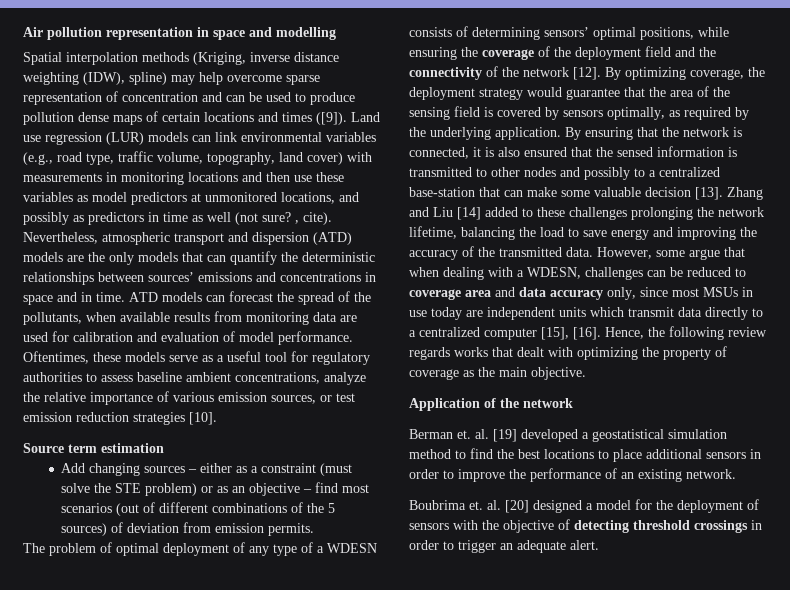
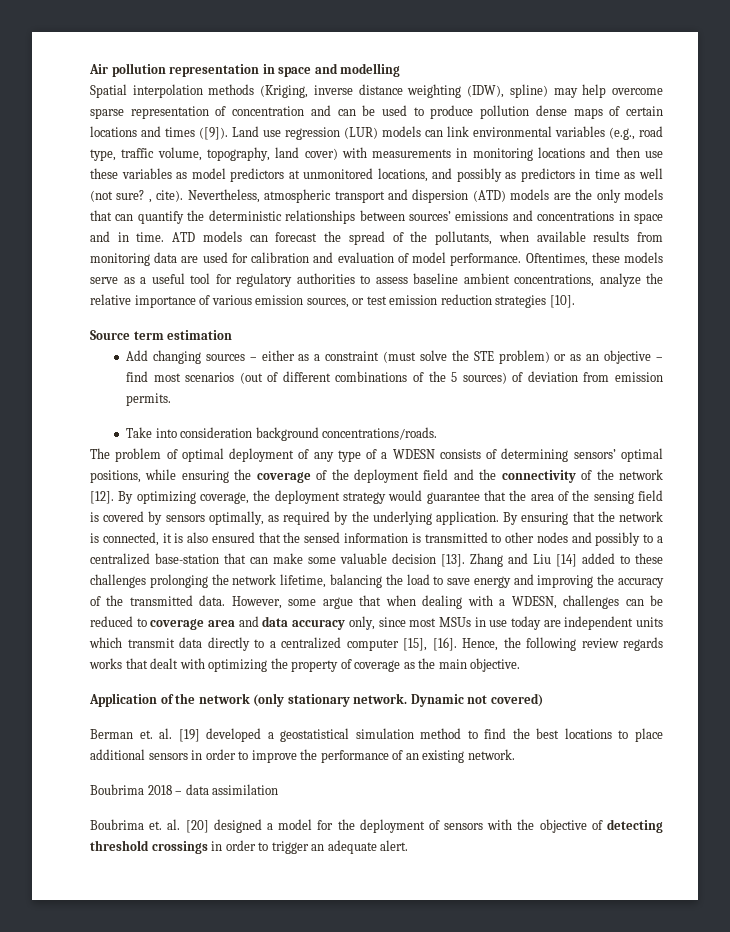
+ Take into consideration background concentrations/roads.
- Application of the network
+ Application of the network (only stationary network. Dynamic not covered)
+ Boubrima 2018 – data assimilation

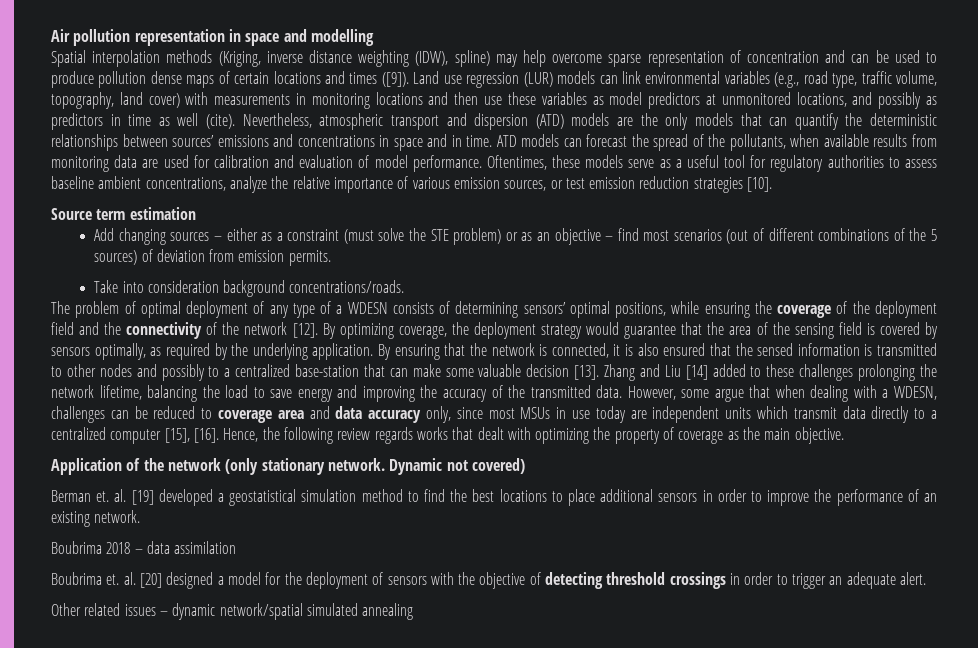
- Land use regression (LUR) models can link environmental variables (e.g., road type, traffic volume, topography, land cover) with measurements in monitoring locations and then use these variables as model predictors at unmonitored locations, and possibly as predictors in time as well (not sure? , cite).
+ Land use regression (LUR) models can link environmental variables (e.g., road type, traffic volume, topography, land cover) with measurements in monitoring locations and then use these variables as model predictors at unmonitored locations, and possibly as predictors in time as well (cite).
+ Other related issues – dynamic network/spatial simulated annealing

